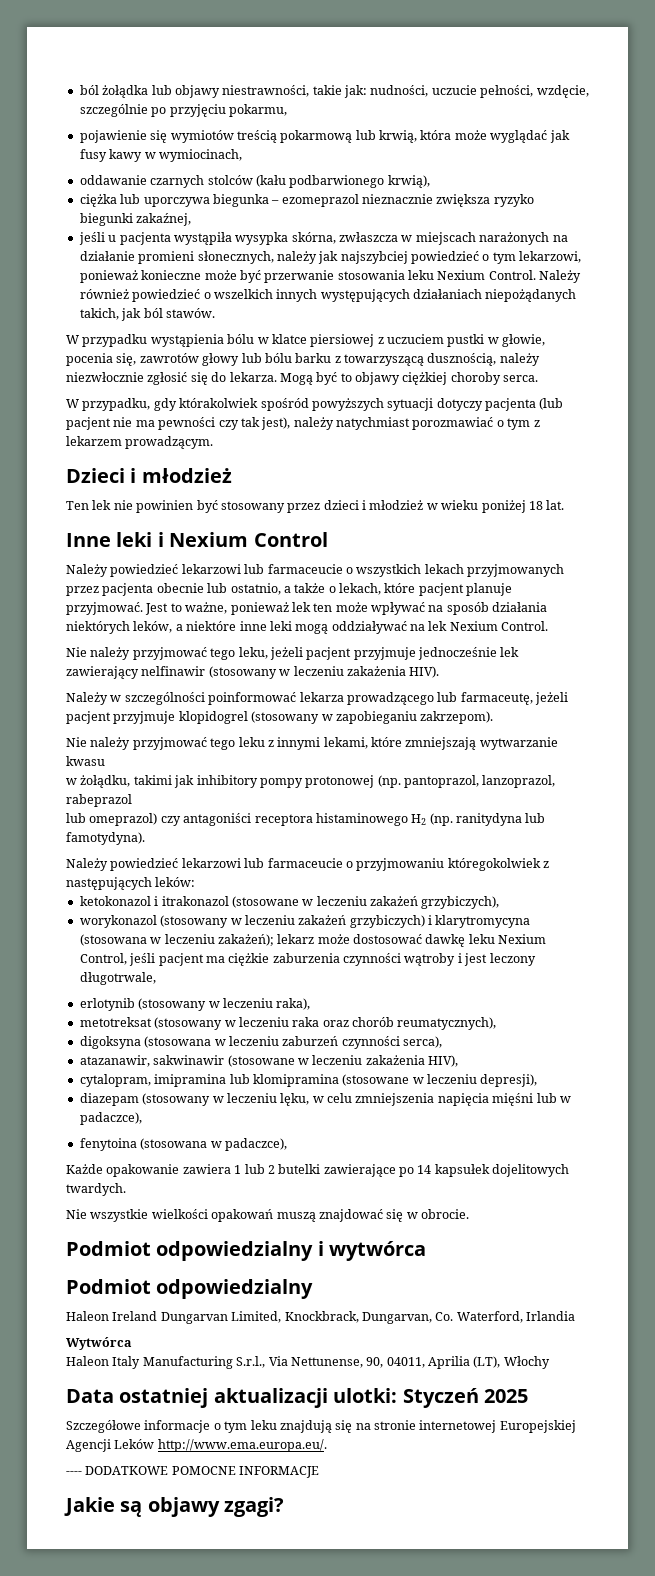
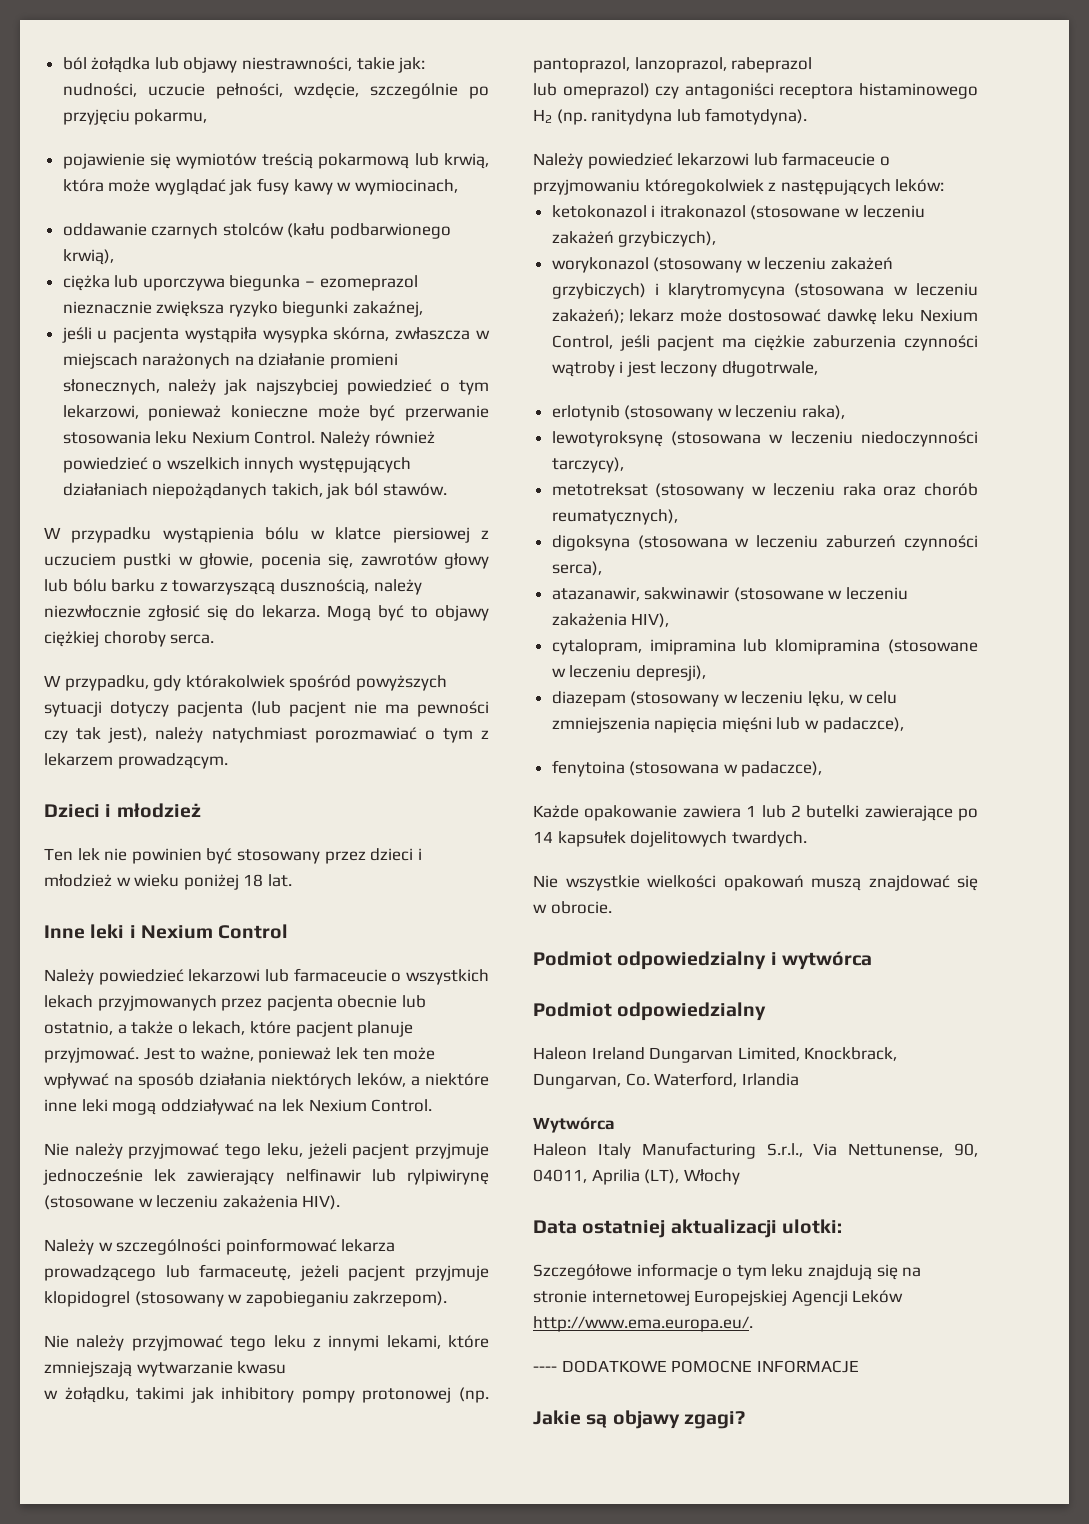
- Nie należy przyjmować tego leku, jeżeli pacjent przyjmuje jednocześnie lek zawierający nelfinawir (stosowany w leczeniu zakażenia HIV).
+ Nie należy przyjmować tego leku, jeżeli pacjent przyjmuje jednocześnie lek zawierający nelfinawir lub rylpiwirynę (stosowane w leczeniu zakażenia HIV).
+ lewotyroksynę (stosowana w leczeniu niedoczynności tarczycy),
- Data ostatniej aktualizacji ulotki: Styczeń 2025
+ Data ostatniej aktualizacji ulotki:

